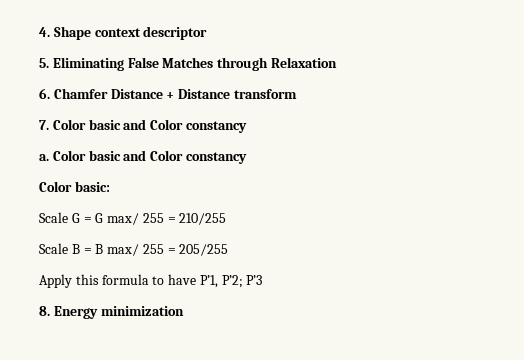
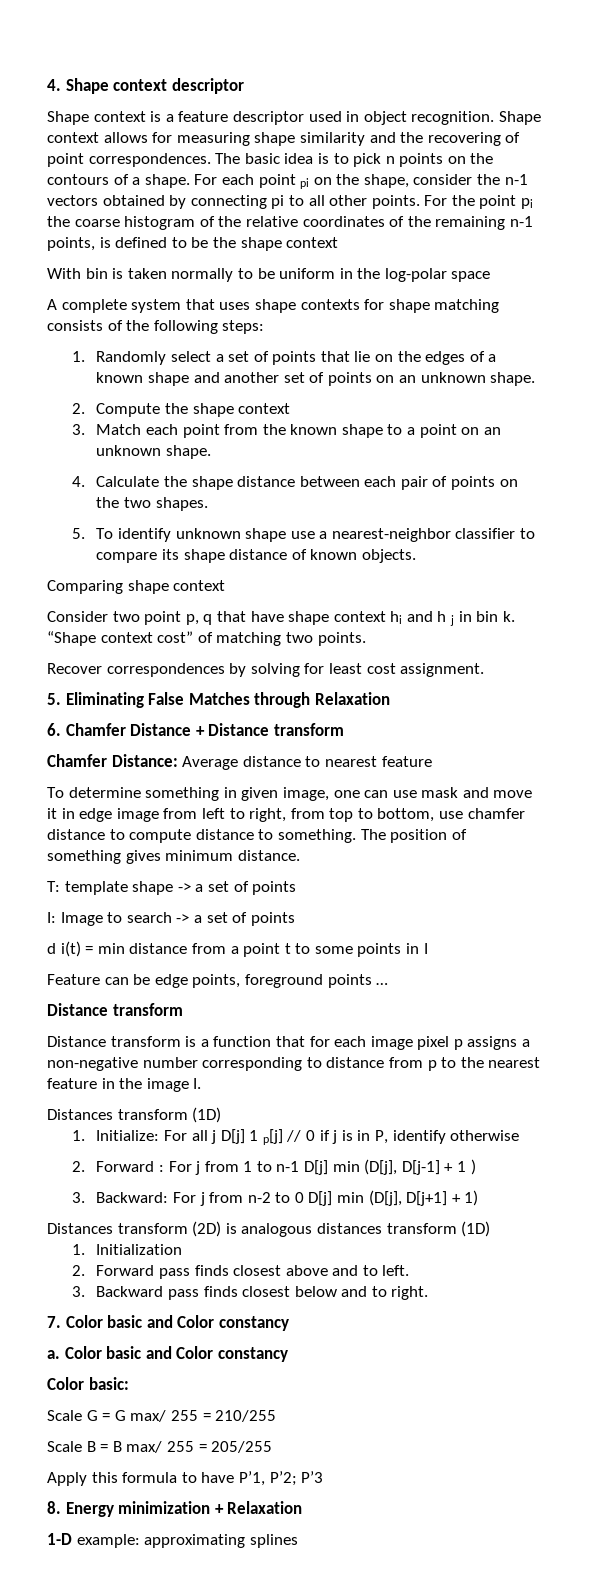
+ Shape context is a feature descriptor used in object recognition. Shape context allows for measuring shape similarity and the recovering of point correspondences. The basic idea is to pick n points on the contours of a shape. For each point pi on the shape, consider the n-1 vectors obtained by connecting pi to all other points. For the point pi the coarse histogram of the relative coordinates of the remaining n-1 points, is defined to be the shape context
+ With bin is taken normally to be uniform in the log-polar space
+ A complete system that uses shape contexts for shape matching consists of the following steps:
+ 1. Randomly select a set of points that lie on the edges of a known shape and another set of points on an unknown shape.
+ 2. Compute the shape context
+ 3. Match each point from the known shape to a point on an unknown shape.
+ 4. Calculate the shape distance between each pair of points on the two shapes.
+ 5. To identify unknown shape use a nearest-neighbor classifier to compare its shape distance of known objects.
+ Comparing shape context
+ Consider two point p, q that have shape context hi and h j in bin k. “Shape context cost” of matching two points.
+ Recover correspondences by solving for least cost assignment.
+ Chamfer Distance: Average distance to nearest feature
+ To determine something in given image, one can use mask and move it in edge image from left to right, from top to bottom, use chamfer distance to compute distance to something. The position of something gives minimum distance.
+ T: template shape -> a set of points
+ I: Image to search -> a set of points
+ d i(t) = min distance from a point t to some points in I
+ Feature can be edge points, foreground points …
+ Distance transform
+ Distance transform is a function that for each image pixel p assigns a non-negative number corresponding to distance from p to the nearest feature in the image I.
+ Distances transform (1D)
+ 1. Initialize: For all j D[j] 1 p[j] // 0 if j is in P, identify otherwise
+ 2. Forward : For j from 1 to n-1 D[j] min (D[j], D[j-1] + 1 )
+ 3. Backward: For j from n-2 to 0 D[j] min (D[j], D[j+1] + 1)
+ Distances transform (2D) is analogous distances transform (1D)
+ 1. Initialization
+ 2. Forward pass finds closest above and to left.
+ 3. Backward pass finds closest below and to right.
- 8. Energy minimization
+ 8. Energy minimization + Relaxation
+ 1-D example: approximating splines

